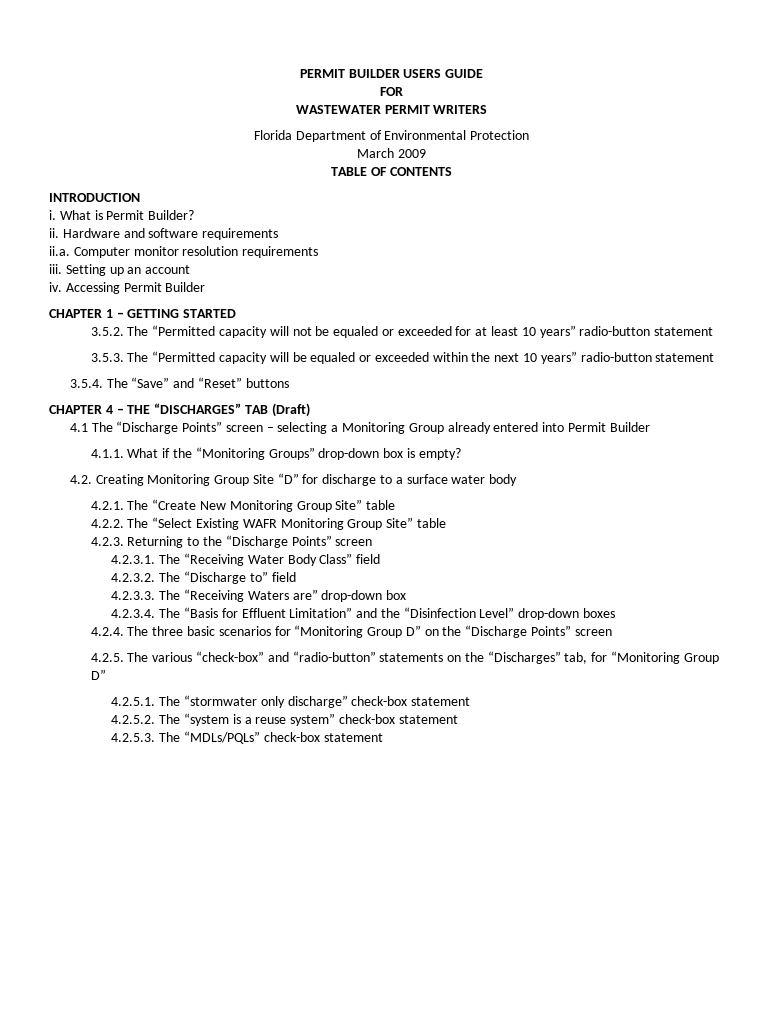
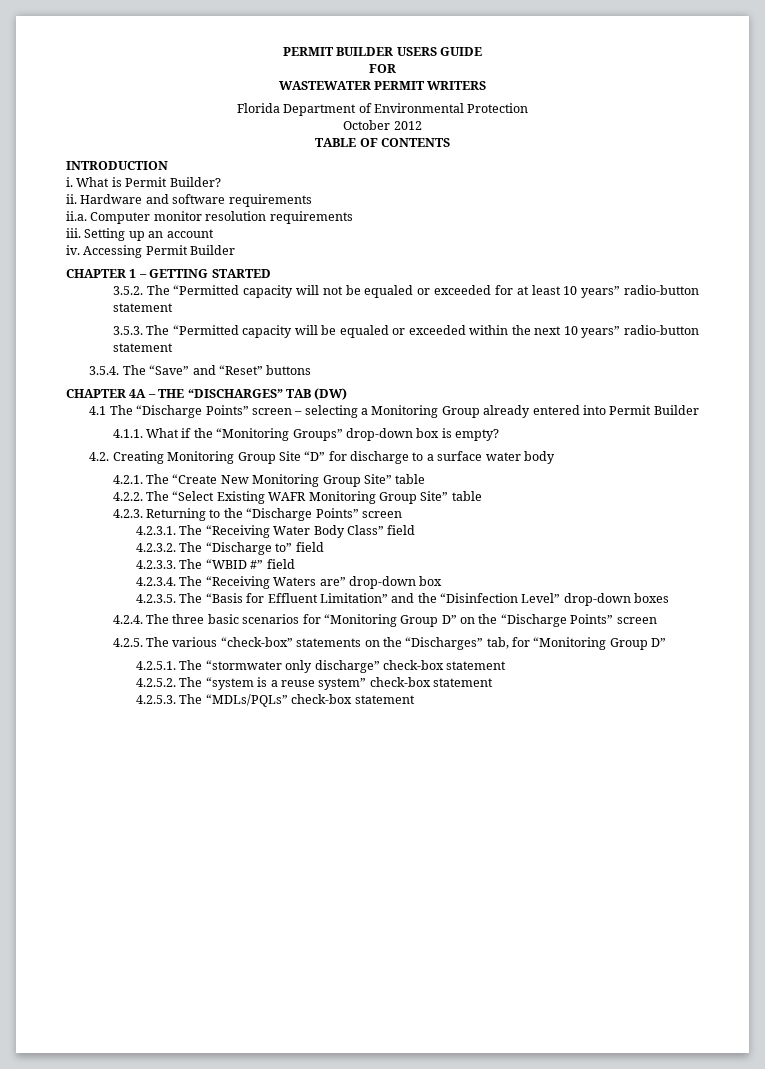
- March 2009
+ October 2012
- CHAPTER 4 – THE “DISCHARGES” TAB (Draft)
+ CHAPTER 4A – THE “DISCHARGES” TAB (DW)
- 4.2.3.3. The “Receiving Waters are” drop-down box
+ 4.2.3.3. The “WBID #” field
+ 4.2.3.4. The “Receiving Waters are” drop-down box
- 4.2.3.4. The “Basis for Effluent Limitation” and the “Disinfection Level” drop-down boxes
+ 4.2.3.5. The “Basis for Effluent Limitation” and the “Disinfection Level” drop-down boxes
- 4.2.5. The various “check-box” and “radio-button” statements on the “Discharges” tab, for “Monitoring Group D”
+ 4.2.5. The various “check-box” statements on the “Discharges” tab, for “Monitoring Group D”

